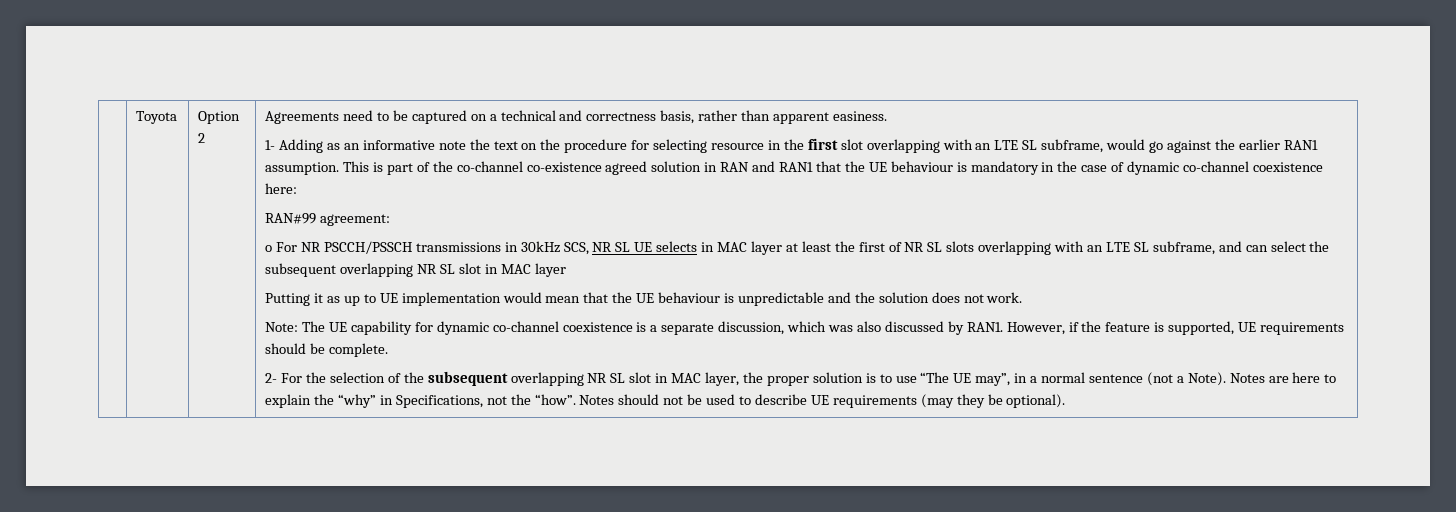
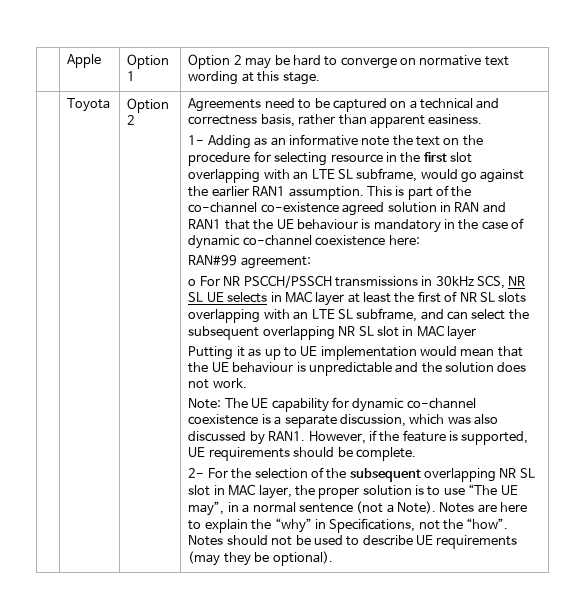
+ Apple | Option 1 | Option 2 may be hard to converge on normative text wording at this stage.

